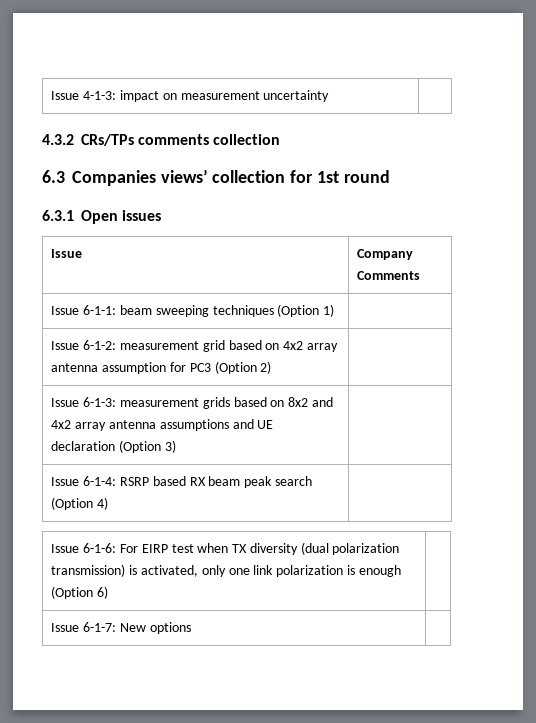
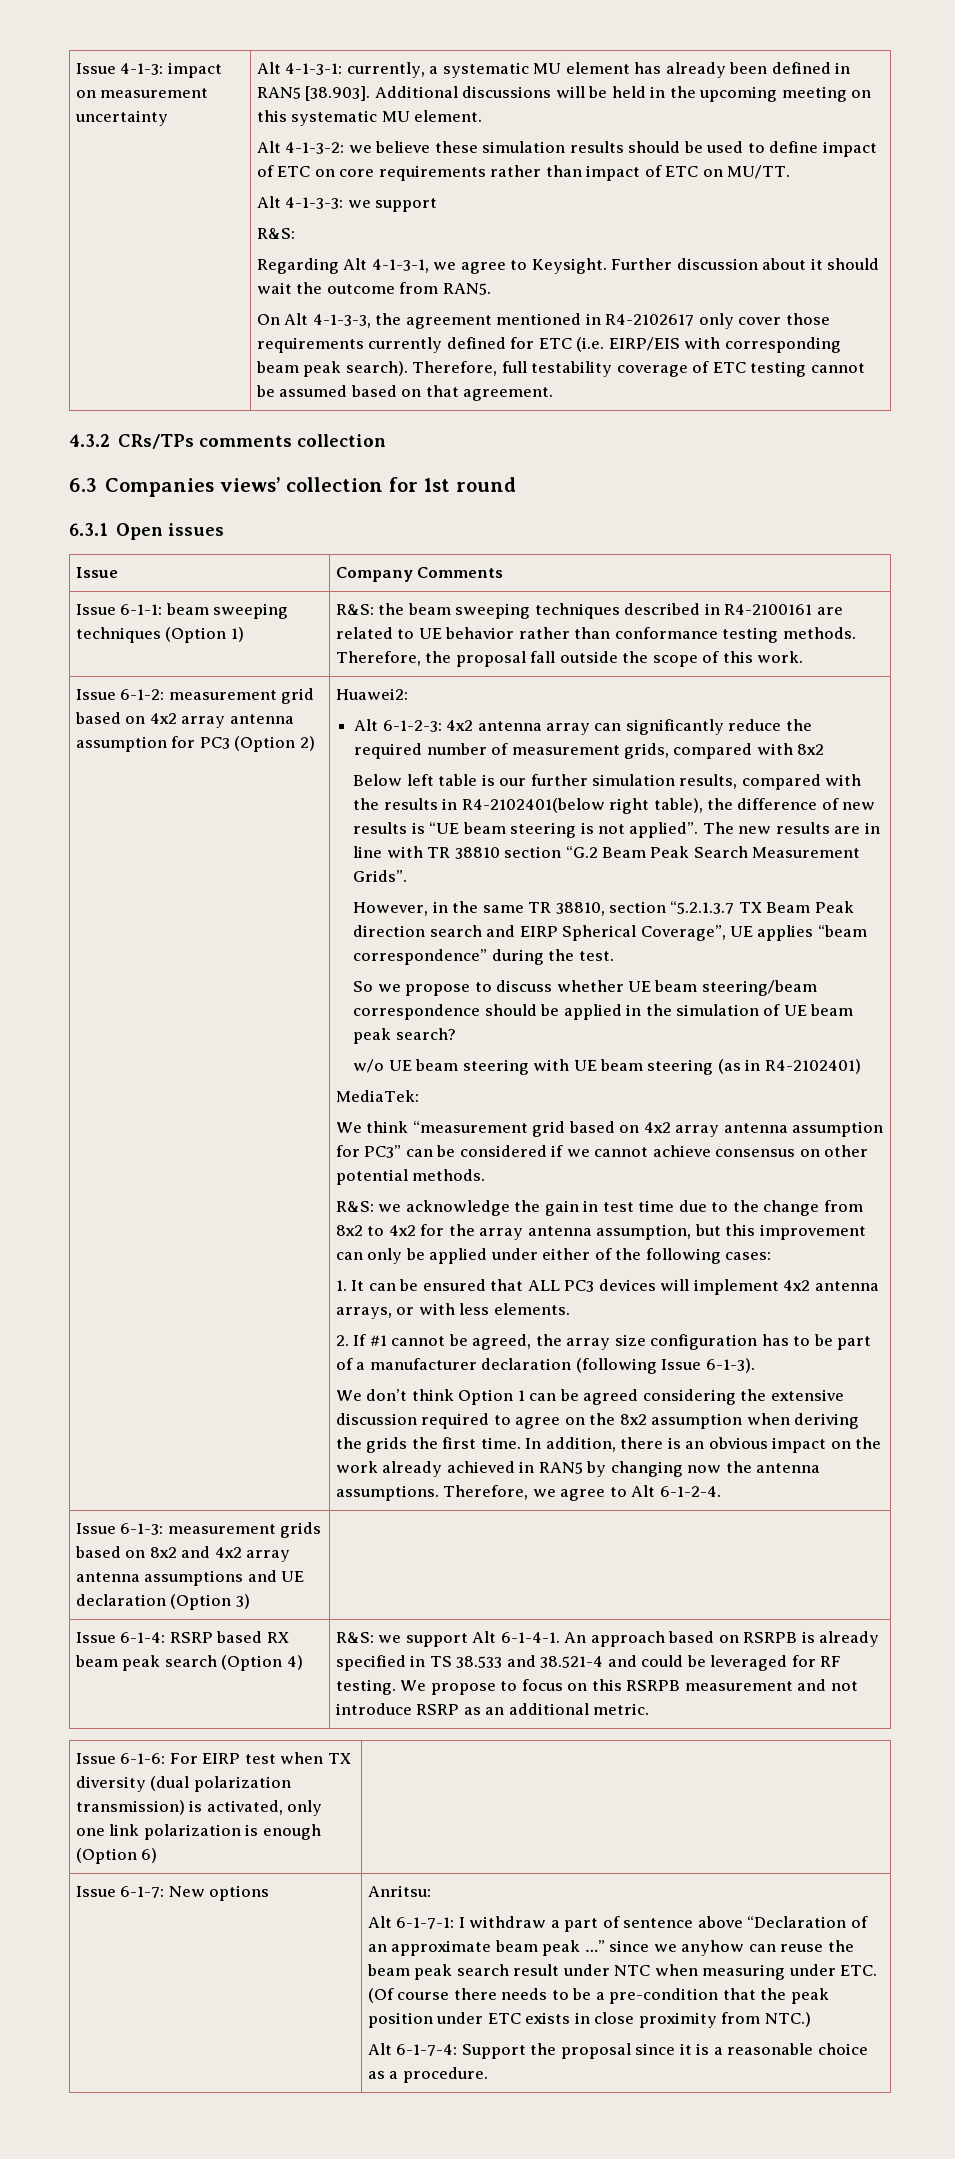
+ Alt 4-1-3-1: currently, a systematic MU element has already been defined in RAN5 [38.903]. Additional discussions will be held in the upcoming meeting on this systematic MU element.
+ Alt 4-1-3-2: we believe these simulation results should be used to define impact of ETC on core requirements rather than impact of ETC on MU/TT.
+ Alt 4-1-3-3: we support
+ R&S:
+ Regarding Alt 4-1-3-1, we agree to Keysight. Further discussion about it should wait the outcome from RAN5.
+ On Alt 4-1-3-3, the agreement mentioned in R4-2102617 only cover those requirements currently defined for ETC (i.e. EIRP/EIS with corresponding beam peak search). Therefore, full testability coverage of ETC testing cannot be assumed based on that agreement.
- Issue 6-1-1: beam sweeping techniques (Option 1) |
+ Issue 6-1-1: beam sweeping techniques (Option 1) | R&S: the beam sweeping techniques described in R4-2100161 are related to UE behavior rather than conformance testing methods. Therefore, the proposal fall outside the scope of this work.
+ Huawei2:
+ Alt 6-1-2-3: 4x2 antenna array can significantly reduce the required number of measurement grids, compared with 8x2
+ Below left table is our further simulation results, compared with the results in R4-2102401(below right table), the difference of new results is “UE beam steering is not applied”. The new results are in line with TR 38810 section “G.2 Beam Peak Search Measurement Grids”.
+ However, in the same TR 38810, section “5.2.1.3.7 TX Beam Peak direction search and EIRP Spherical Coverage”, UE applies “beam correspondence” during the test.
+ So we propose to discuss whether UE beam steering/beam correspondence should be applied in the simulation of UE beam peak search?
+ w/o UE beam steering with UE beam steering (as in R4-2102401)
+ MediaTek:
+ We think “measurement grid based on 4x2 array antenna assumption for PC3” can be considered if we cannot achieve consensus on other potential methods.
+ R&S: we acknowledge the gain in test time due to the change from 8x2 to 4x2 for the array antenna assumption, but this improvement can only be applied under either of the following cases:
+ 1. It can be ensured that ALL PC3 devices will implement 4x2 antenna arrays, or with less elements.
+ 2. If #1 cannot be agreed, the array size configuration has to be part of a manufacturer declaration (following Issue 6-1-3).
+ We don’t think Option 1 can be agreed considering the extensive discussion required to agree on the 8x2 assumption when deriving the grids the first time. In addition, there is an obvious impact on the work already achieved in RAN5 by changing now the antenna assumptions. Therefore, we agree to Alt 6-1-2-4.
+ R&S: we support Alt 6-1-4-1. An approach based on RSRPB is already specified in TS 38.533 and 38.521-4 and could be leveraged for RF testing. We propose to focus on this RSRPB measurement and not introduce RSRP as an additional metric.
+ Anritsu:
+ Alt 6-1-7-1: I withdraw a part of sentence above “Declaration of an approximate beam peak …” since we anyhow can reuse the beam peak search result under NTC when measuring under ETC. (Of course there needs to be a pre-condition that the peak position under ETC exists in close proximity from NTC.)
+ Alt 6-1-7-4: Support the proposal since it is a reasonable choice as a procedure.

